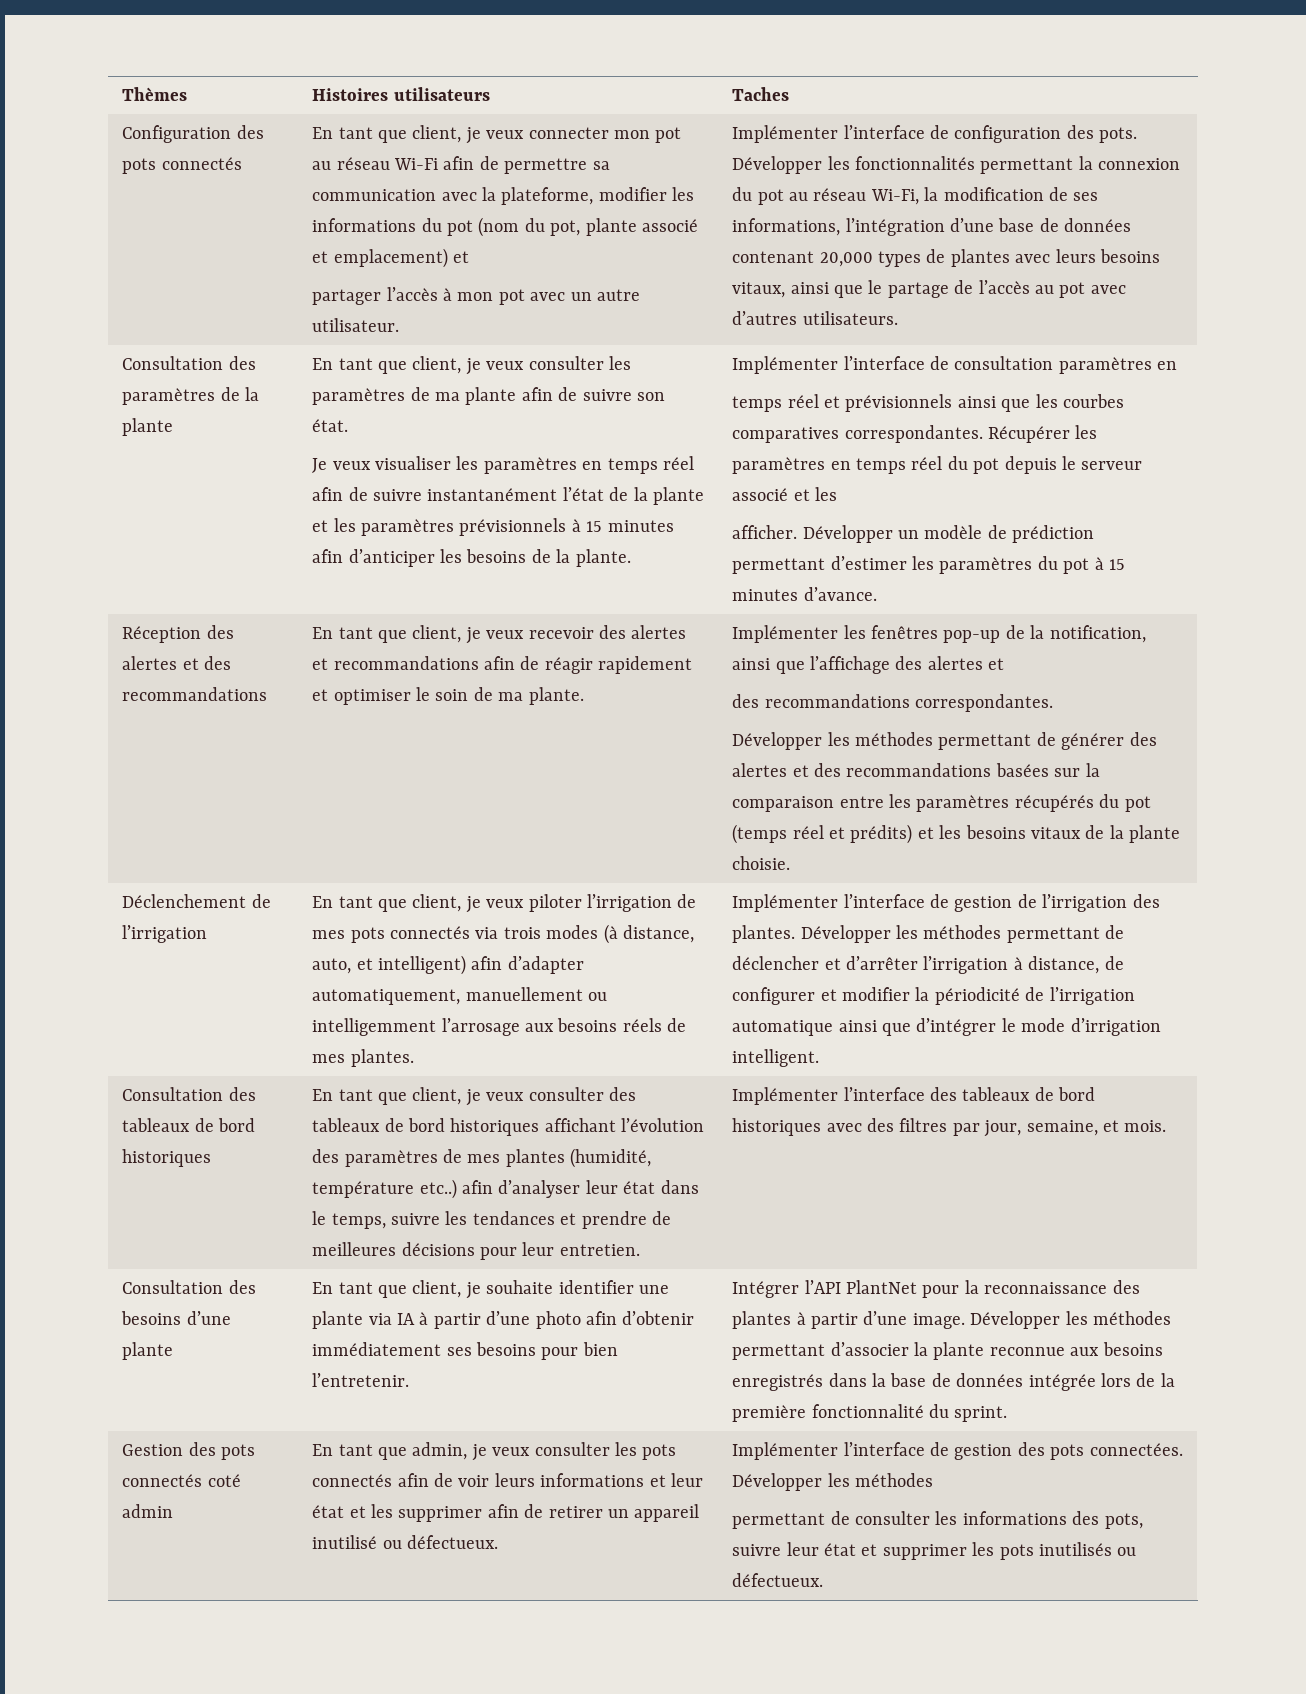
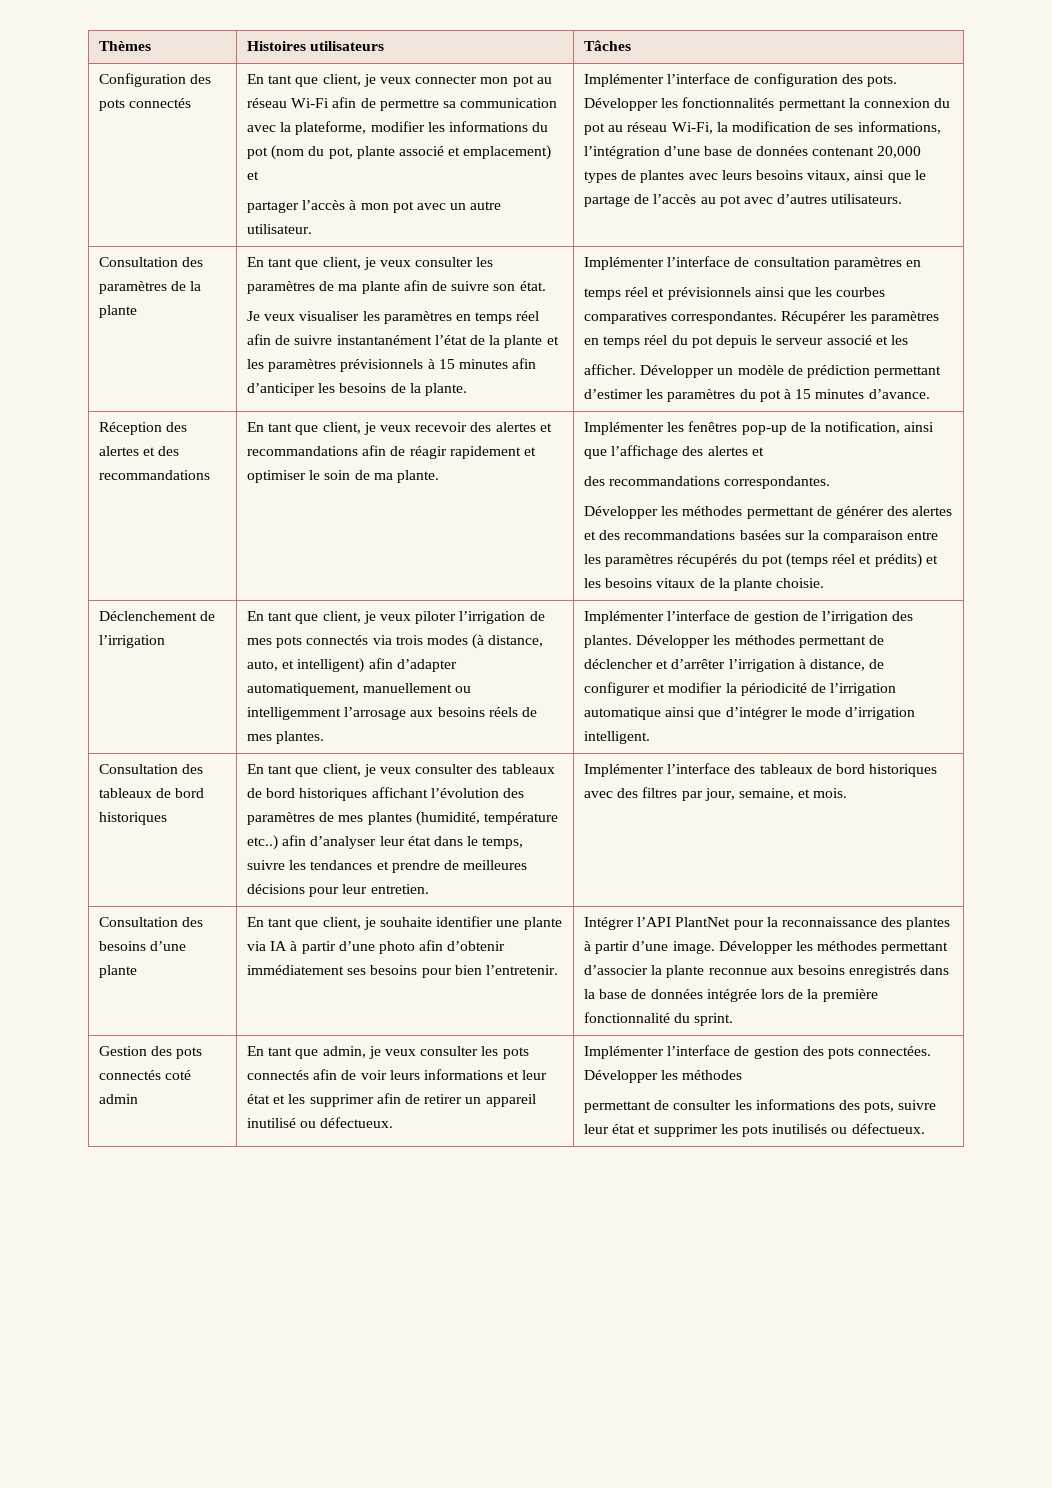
- Thèmes | Histoires utilisateurs | Taches
+ Thèmes | Histoires utilisateurs | Tâches

